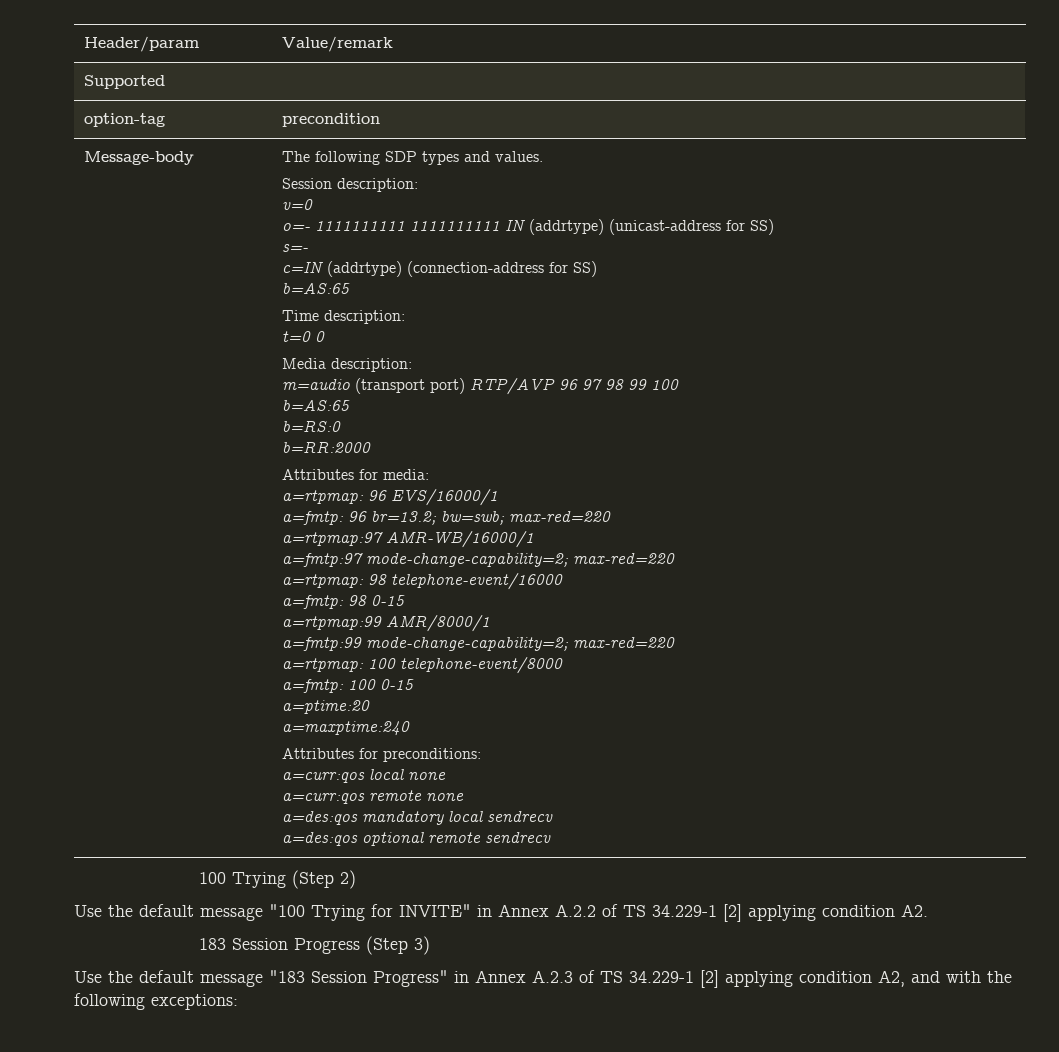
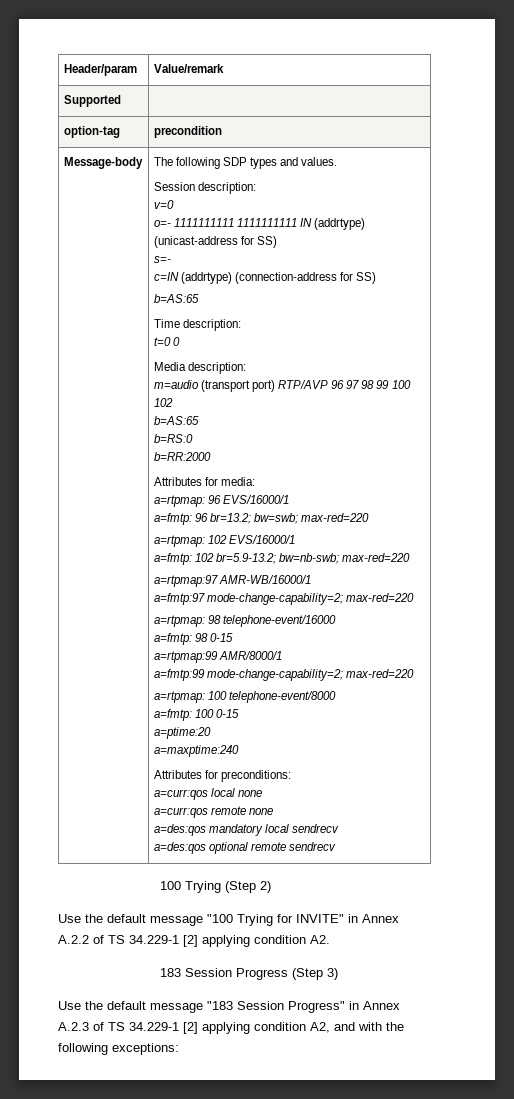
- m=audio (transport port) RTP/AVP 96 97 98 99 100
+ m=audio (transport port) RTP/AVP 96 97 98 99 100 102
+ a=rtpmap: 102 EVS/16000/1
+ a=fmtp: 102 br=5.9-13.2; bw=nb-swb; max-red=220

